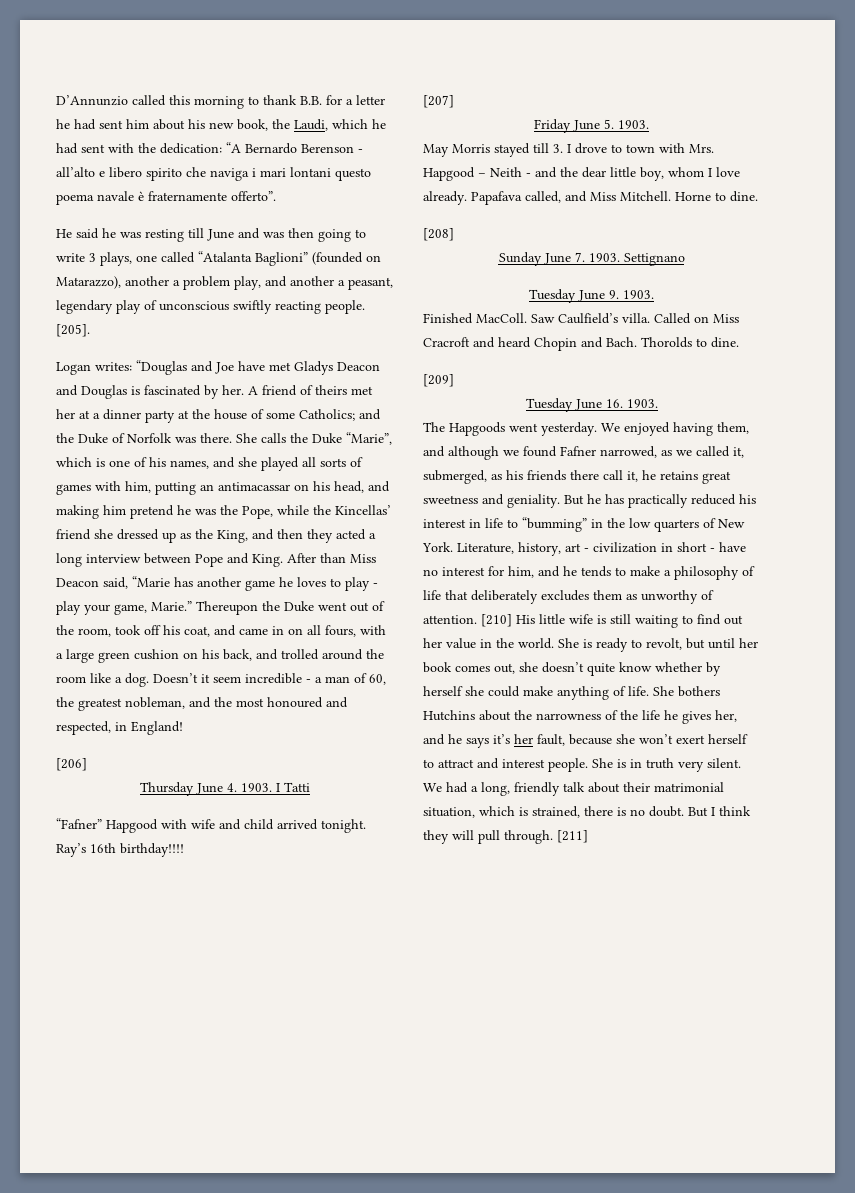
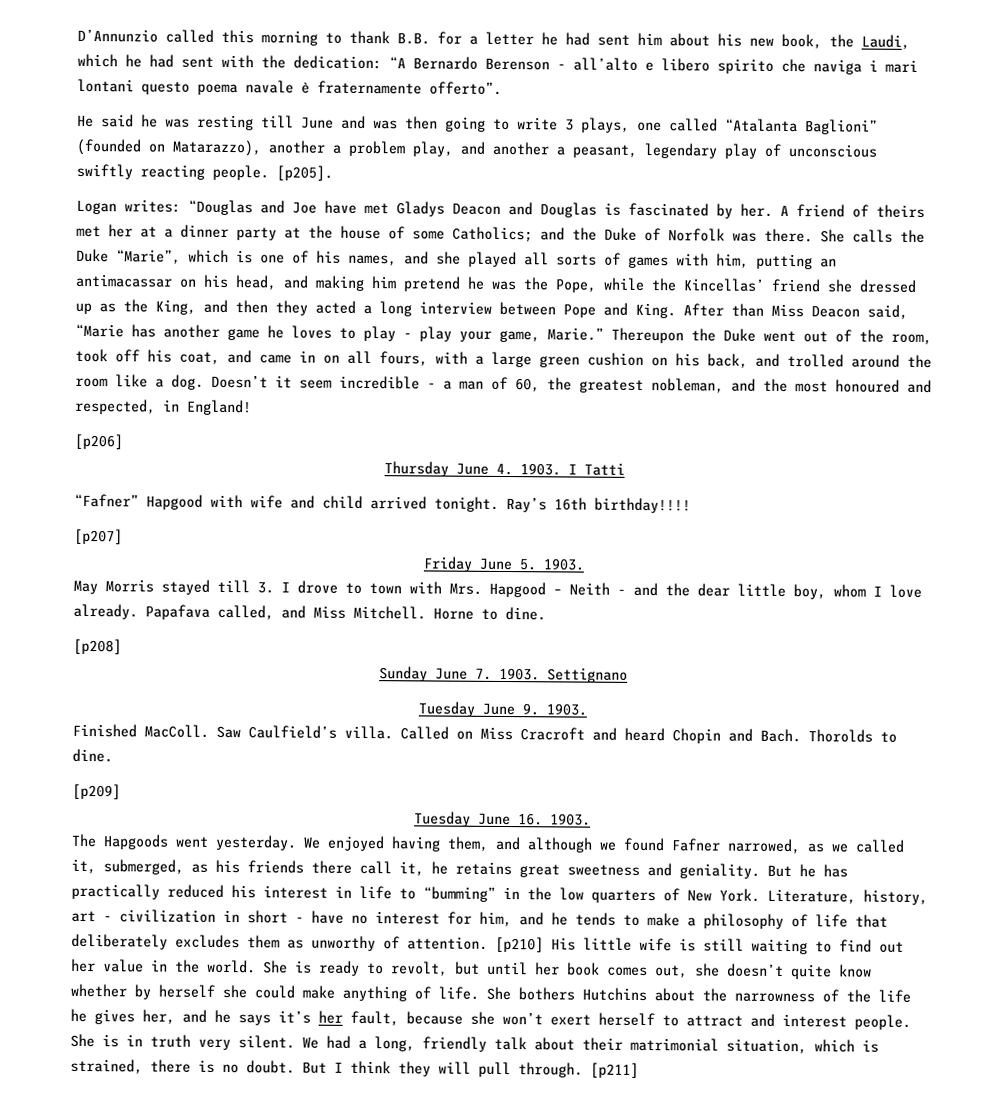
- [205].
+ [p205].
- [206]
+ [p206]
- [207]
+ [p207]
- [208]
+ [p208]
- [209]
+ [p209]
- [210] His little wife is still waiting to find out her value in the world.
+ [p210] His little wife is still waiting to find out her value in the world.
- [211]
+ [p211]

